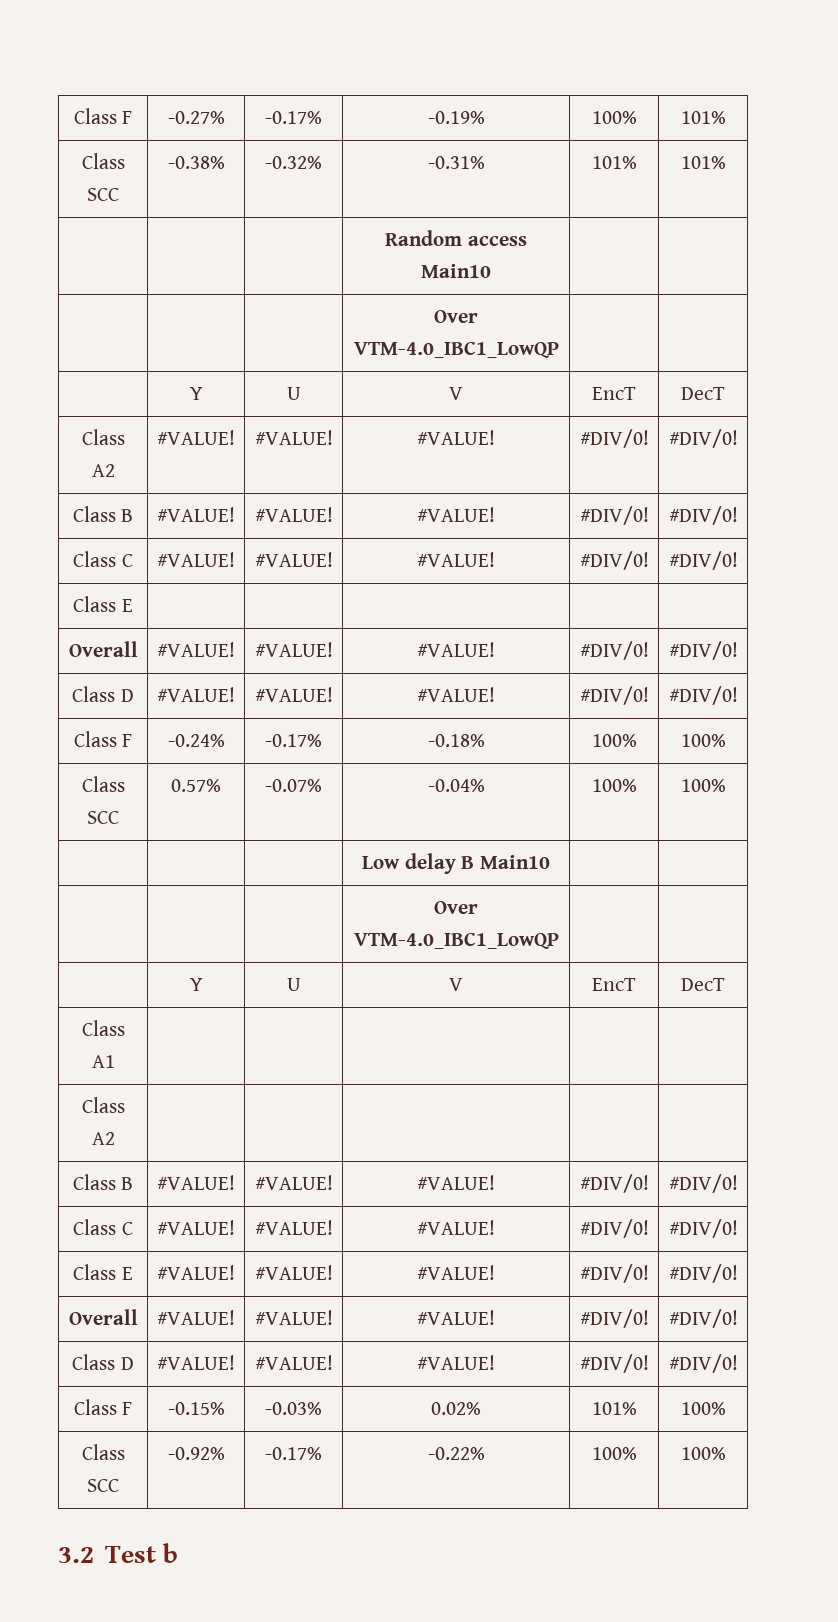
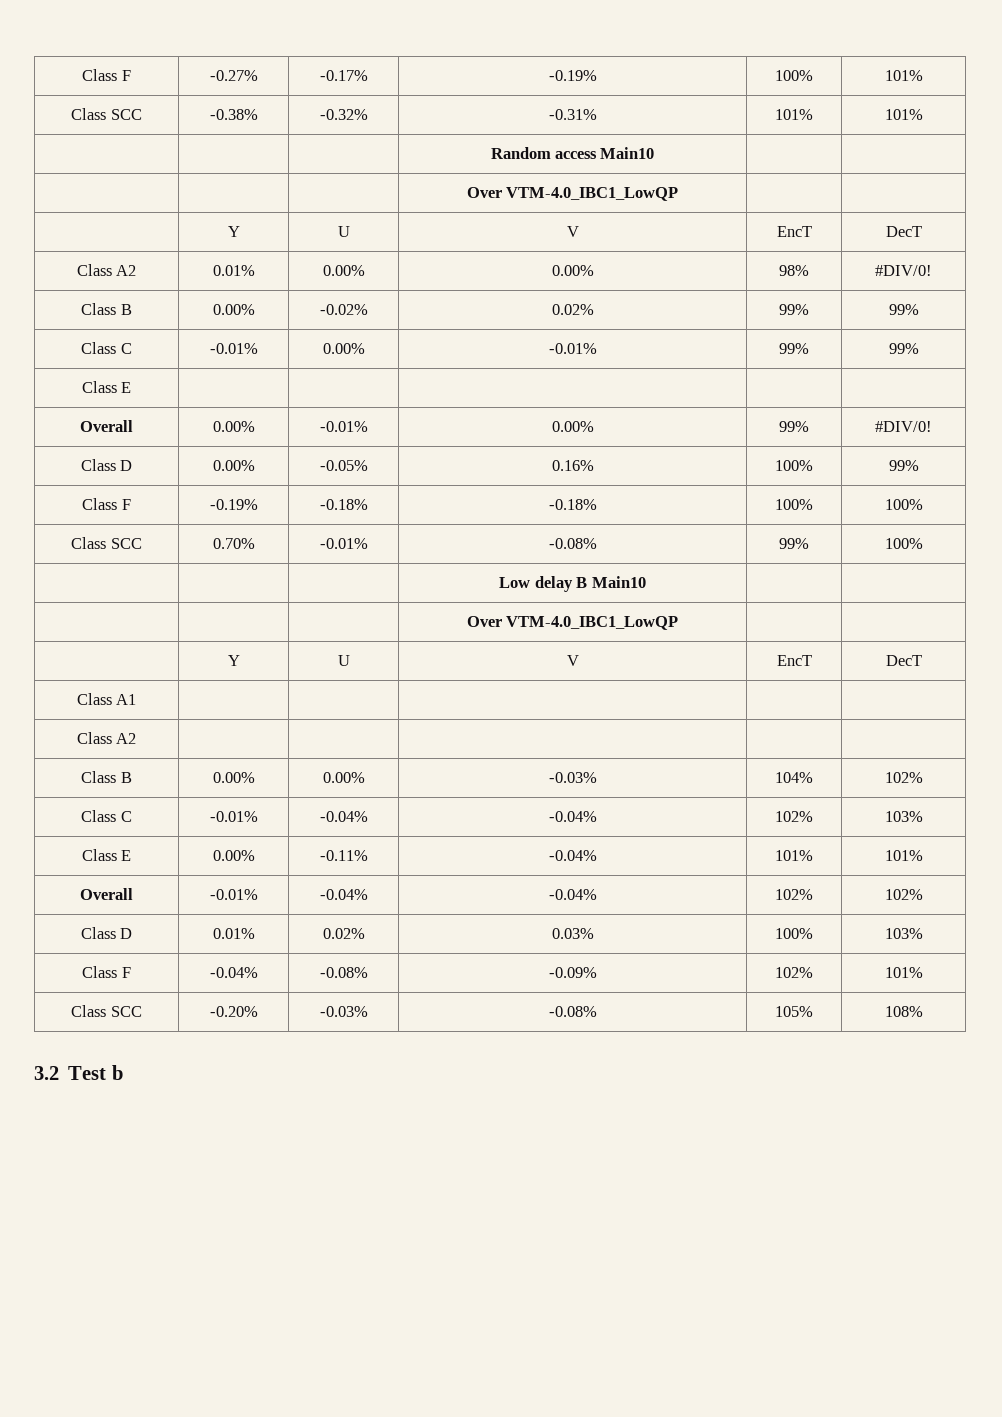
- Class A2 | #VALUE! | #VALUE! | #VALUE! | #DIV/0! | #DIV/0!
- Class B | #VALUE! | #VALUE! | #VALUE! | #DIV/0! | #DIV/0!
- Class C | #VALUE! | #VALUE! | #VALUE! | #DIV/0! | #DIV/0!
+ Class A2 | 0.01% | 0.00% | 0.00% | 98% | #DIV/0!
+ Class B | 0.00% | -0.02% | 0.02% | 99% | 99%
+ Class C | -0.01% | 0.00% | -0.01% | 99% | 99%
  Class E | | | | |
- Overall | #VALUE! | #VALUE! | #VALUE! | #DIV/0! | #DIV/0!
- Class D | #VALUE! | #VALUE! | #VALUE! | #DIV/0! | #DIV/0!
- Class F | -0.24% | -0.17% | -0.18% | 100% | 100%
+ Overall | 0.00% | -0.01% | 0.00% | 99% | #DIV/0!
+ Class D | 0.00% | -0.05% | 0.16% | 100% | 99%
+ Class F | -0.19% | -0.18% | -0.18% | 100% | 100%
- Class SCC | 0.57% | -0.07% | -0.04% | 100% | 100%
+ Class SCC | 0.70% | -0.01% | -0.08% | 99% | 100%
  Class A2 | | | | |
- Class B | #VALUE! | #VALUE! | #VALUE! | #DIV/0! | #DIV/0!
- Class C | #VALUE! | #VALUE! | #VALUE! | #DIV/0! | #DIV/0!
- Class E | #VALUE! | #VALUE! | #VALUE! | #DIV/0! | #DIV/0!
- Overall | #VALUE! | #VALUE! | #VALUE! | #DIV/0! | #DIV/0!
- Class D | #VALUE! | #VALUE! | #VALUE! | #DIV/0! | #DIV/0!
- Class F | -0.15% | -0.03% | 0.02% | 101% | 100%
- Class SCC | -0.92% | -0.17% | -0.22% | 100% | 100%
+ Class B | 0.00% | 0.00% | -0.03% | 104% | 102%
+ Class C | -0.01% | -0.04% | -0.04% | 102% | 103%
+ Class E | 0.00% | -0.11% | -0.04% | 101% | 101%
+ Overall | -0.01% | -0.04% | -0.04% | 102% | 102%
+ Class D | 0.01% | 0.02% | 0.03% | 100% | 103%
+ Class F | -0.04% | -0.08% | -0.09% | 102% | 101%
+ Class SCC | -0.20% | -0.03% | -0.08% | 105% | 108%

